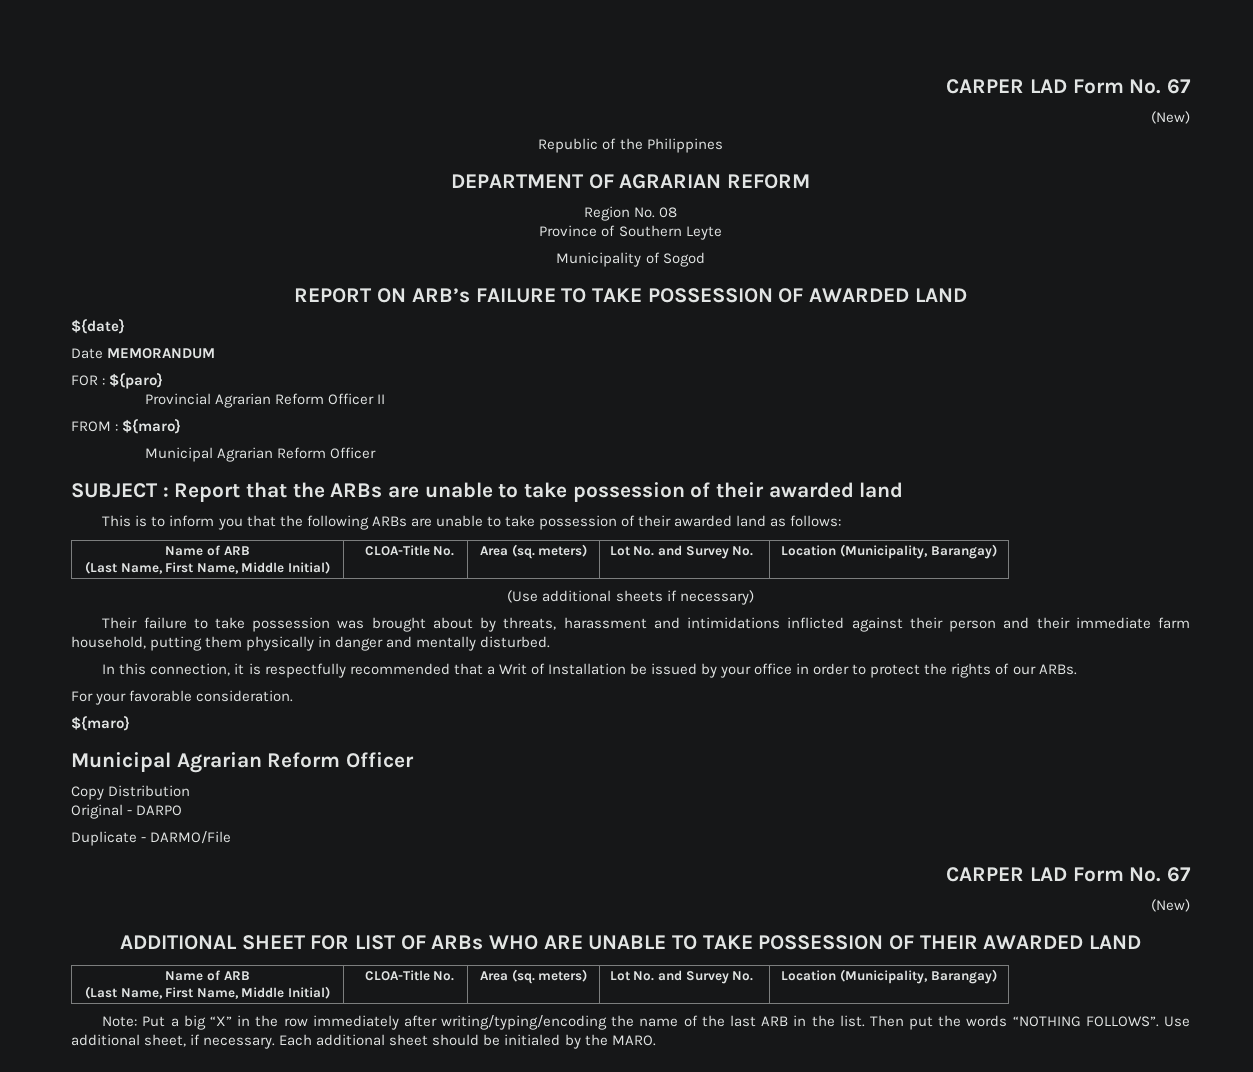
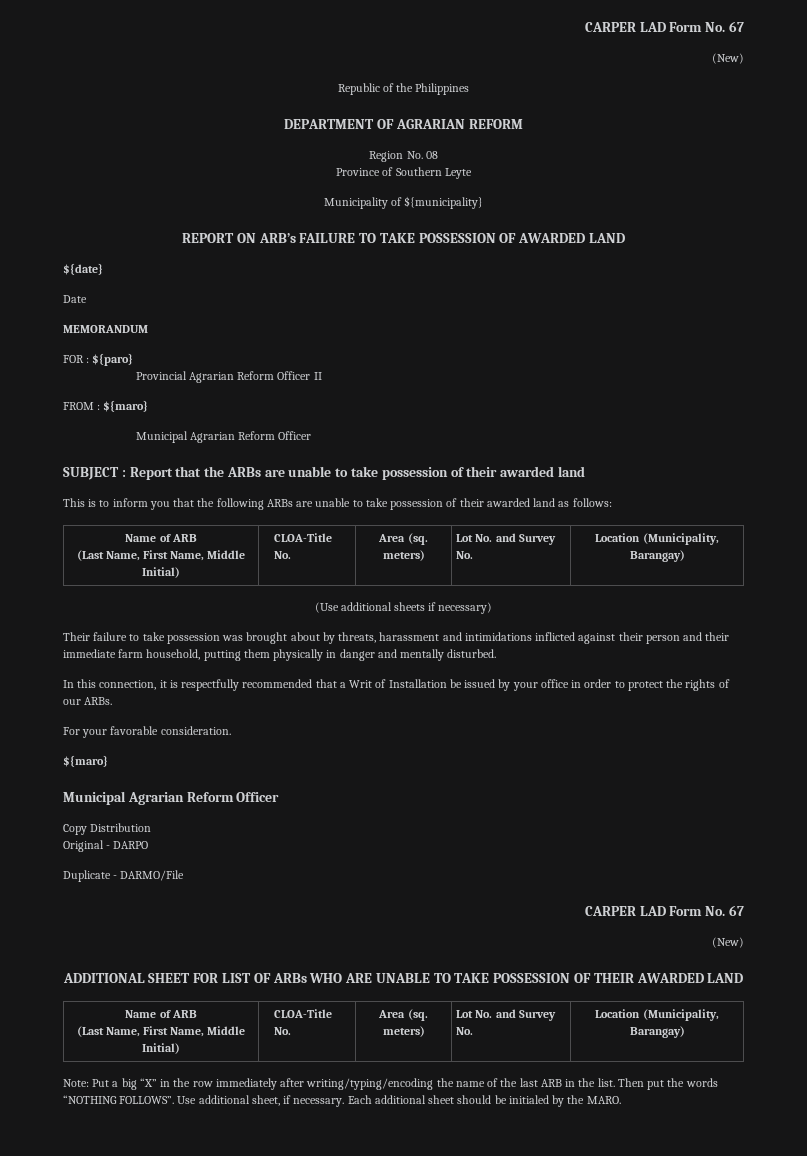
- Municipality of Sogod
+ Municipality of ${municipality}
- Date MEMORANDUM
+ Date
+ MEMORANDUM

